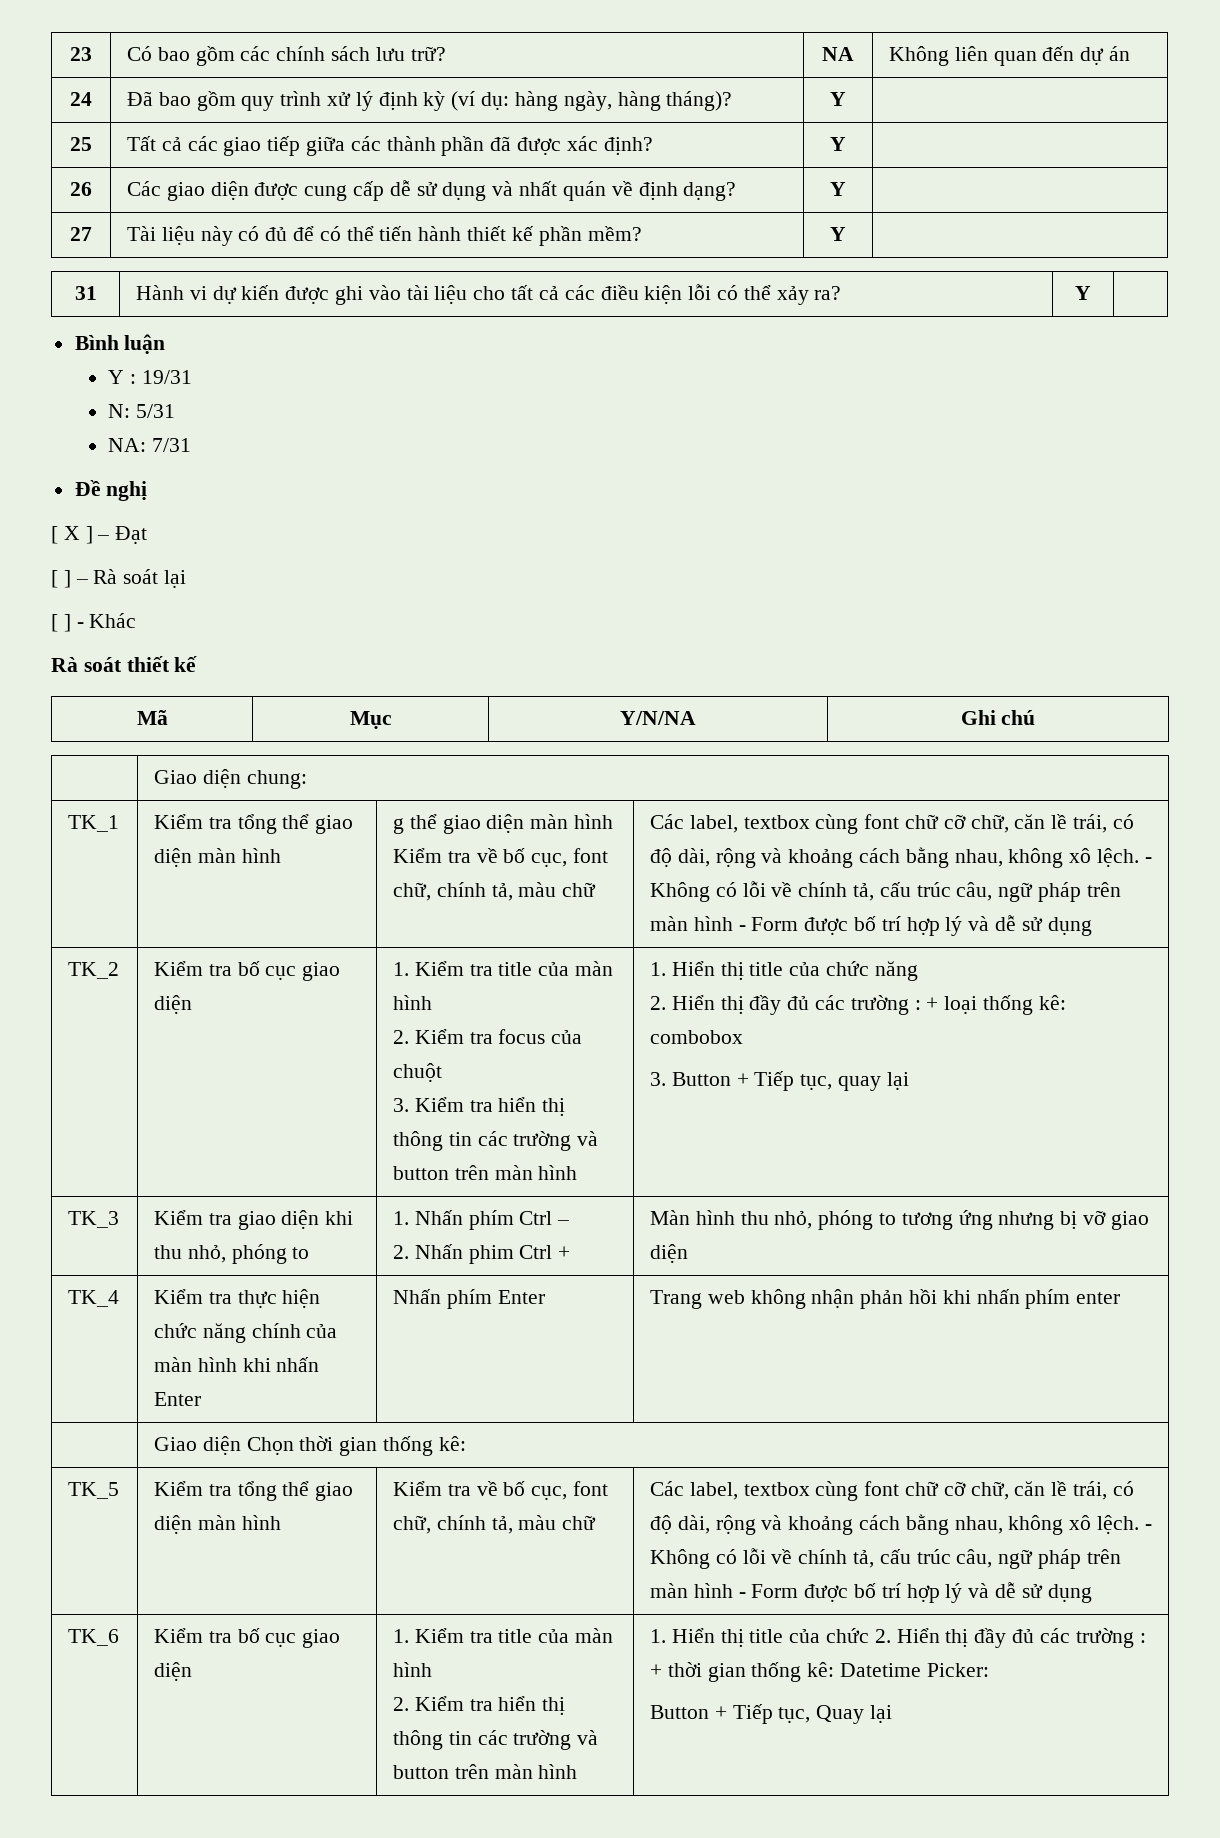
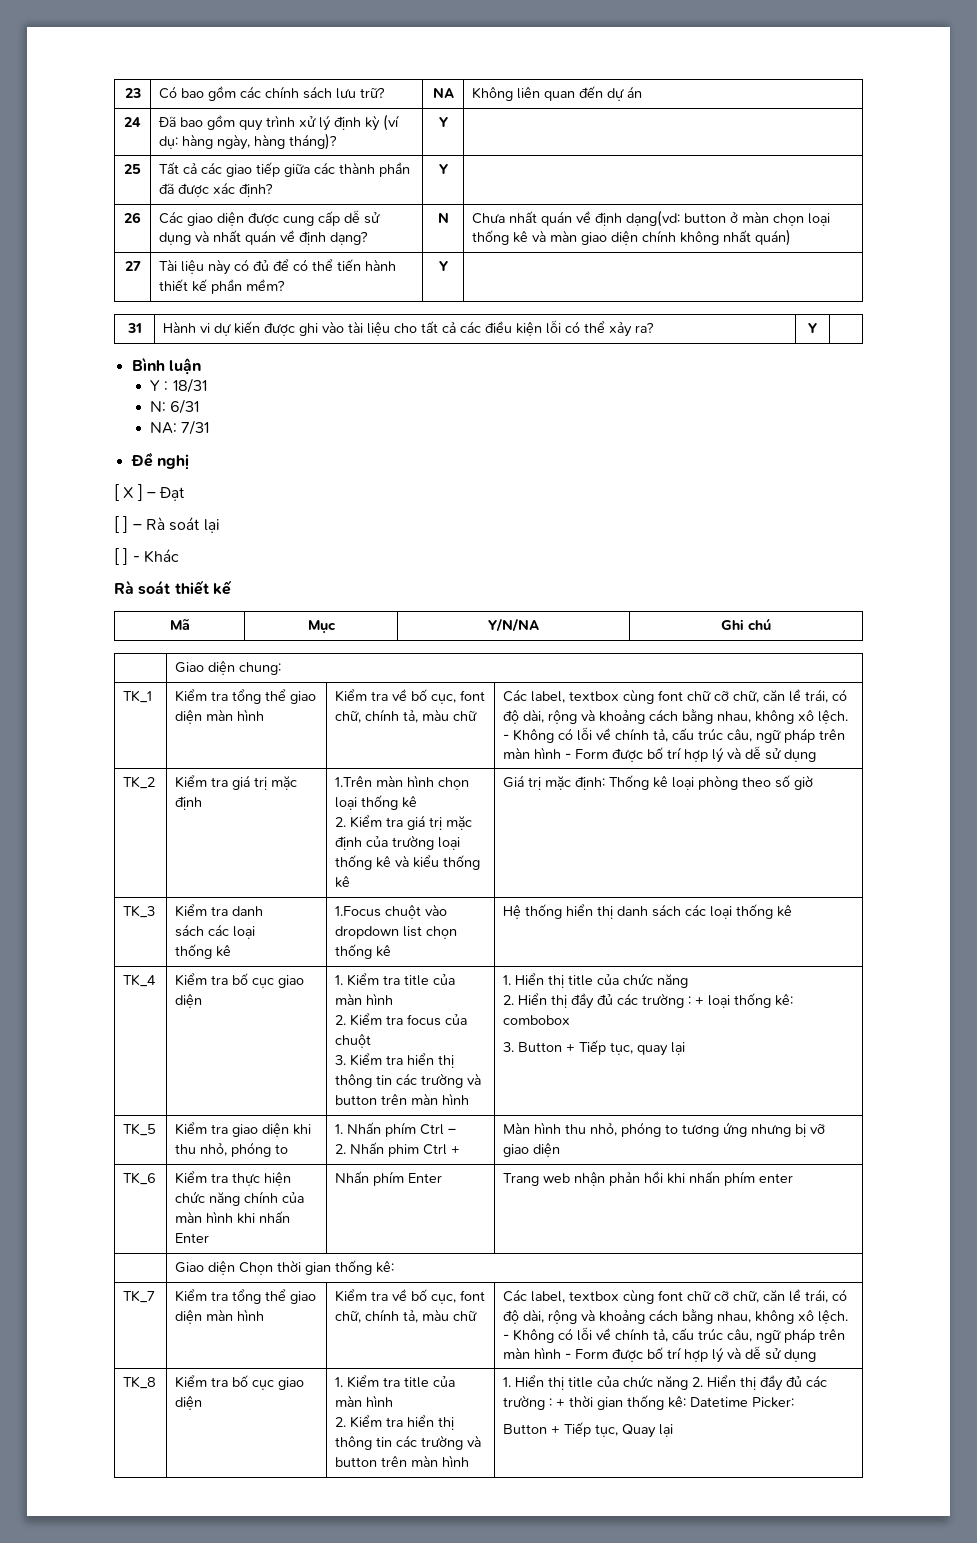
- 26 | Các giao diện được cung cấp dễ sử dụng và nhất quán về định dạng? | Y |
+ 26 | Các giao diện được cung cấp dễ sử dụng và nhất quán về định dạng? | N | Chưa nhất quán về định dạng(vd: button ở màn chọn loại thống kê và màn giao diện chính không nhất quán)
- Y : 19/31
+ Y : 18/31
- N: 5/31
+ N: 6/31
- g thể giao diện màn hình Kiểm tra về bố cục, font chữ, chính tả, màu chữ | Các label, textbox cùng font chữ cỡ chữ, căn lề trái, có độ dài, rộng và khoảng cách bằng nhau, không xô lệch. - Không có lỗi về chính tả, cấu trúc câu, ngữ pháp trên màn hình - Form được bố trí hợp lý và dễ sử dụng
- TK_2 | Kiểm tra bố cục giao diện | 1. Kiểm tra title của màn hình
- 2. Kiểm tra focus của chuột
- 3. Kiểm tra hiển thị thông tin các trường và button trên màn hình | 1. Hiển thị title của chức năng
- 2. Hiển thị đầy đủ các trường : + loại thống kê: combobox
- 3. Button + Tiếp tục, quay lại
- TK_3 | Kiểm tra giao diện khi thu nhỏ, phóng to | 1. Nhấn phím Ctrl –
- 2. Nhấn phim Ctrl + | Màn hình thu nhỏ, phóng to tương ứng nhưng bị vỡ giao diện
- TK_4 | Kiểm tra thực hiện chức năng chính của màn hình khi nhấn Enter | Nhấn phím Enter | Trang web không nhận phản hồi khi nhấn phím enter
- | Giao diện Chọn thời gian thống kê:
- TK_5 | Kiểm tra tổng thể giao diện màn hình
- TK_6
+ TK_2 | Kiểm tra giá trị mặc định | 1.Trên màn hình chọn loại thống kê
+ 2. Kiểm tra giá trị mặc định của trường loại thống kê và kiểu thống kê | Giá trị mặc định: Thống kê loại phòng theo số giờ
+ TK_3 | Kiểm tra danh
+ sách các loại
+ thống kê | 1.Focus chuột vào dropdown list chọn thống kê | Hệ thống hiển thị danh sách các loại thống kê
+ TK_4 | Kiểm tra bố cục giao diện | 1. Kiểm tra title của màn hình
+ 2. Kiểm tra focus của chuột
+ 3. Kiểm tra hiển thị thông tin các trường và button trên màn hình | 1. Hiển thị title của chức năng
+ 2. Hiển thị đầy đủ các trường : + loại thống kê: combobox
+ 3. Button + Tiếp tục, quay lại
+ TK_5 | Kiểm tra giao diện khi thu nhỏ, phóng to | 1. Nhấn phím Ctrl –
+ 2. Nhấn phim Ctrl + | Màn hình thu nhỏ, phóng to tương ứng nhưng bị vỡ giao diện
+ TK_6 | Kiểm tra thực hiện chức năng chính của màn hình khi nhấn Enter | Nhấn phím Enter | Trang web nhận phản hồi khi nhấn phím enter
+ | Giao diện Chọn thời gian thống kê:
+ TK_7 | Kiểm tra tổng thể giao diện màn hình | Kiểm tra về bố cục, font chữ, chính tả, màu chữ | Các label, textbox cùng font chữ cỡ chữ, căn lề trái, có độ dài, rộng và khoảng cách bằng nhau, không xô lệch. - Không có lỗi về chính tả, cấu trúc câu, ngữ pháp trên màn hình - Form được bố trí hợp lý và dễ sử dụng
+ TK_8
- 1. Hiển thị title của chức 2. Hiển thị đầy đủ các trường : + thời gian thống kê: Datetime Picker:
+ 1. Hiển thị title của chức năng 2. Hiển thị đầy đủ các trường : + thời gian thống kê: Datetime Picker:

